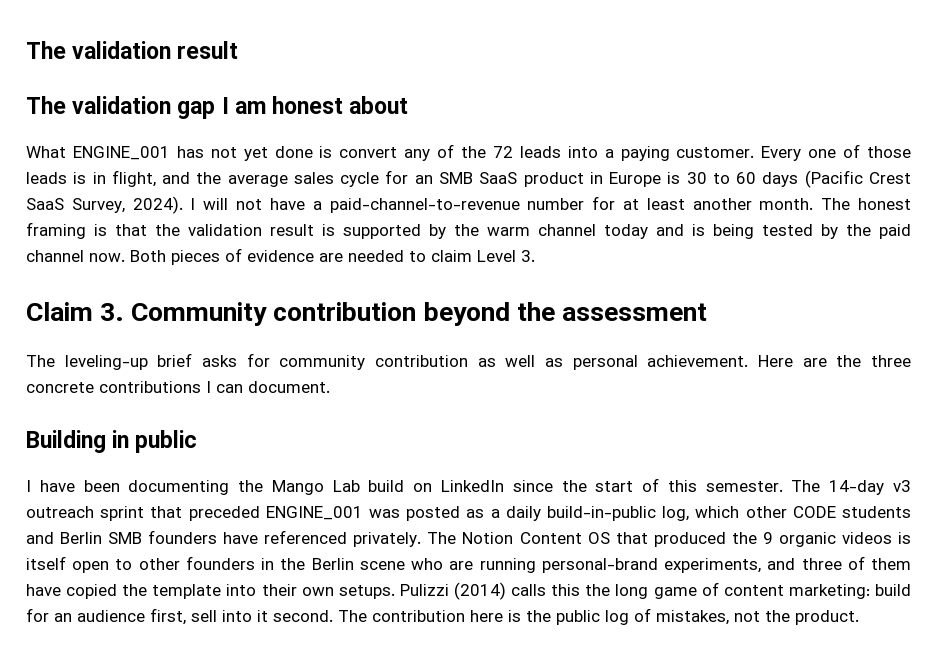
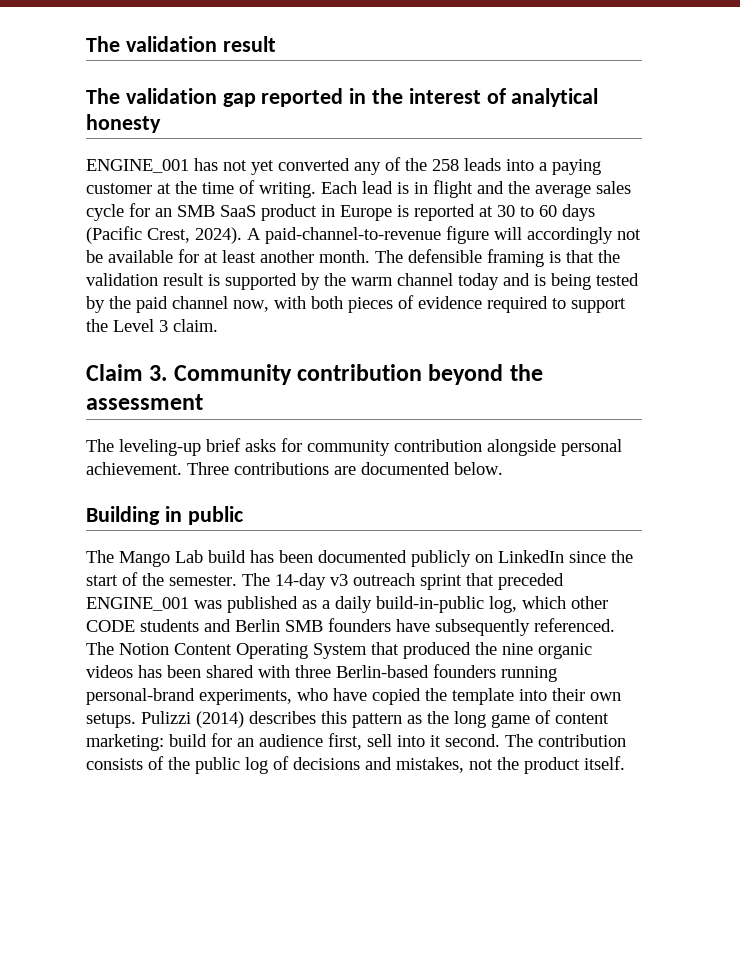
- The validation gap I am honest about
- What ENGINE_001 has not yet done is convert any of the 72 leads into a paying customer. Every one of those leads is in flight, and the average sales cycle for an SMB SaaS product in Europe is 30 to 60 days (Pacific Crest SaaS Survey, 2024). I will not have a paid-channel-to-revenue number for at least another month.
+ The validation gap reported in the interest of analytical honesty
+ ENGINE_001 has not yet converted any of the 258 leads into a paying customer at the time of writing. Each lead is in flight and the average sales cycle for an SMB SaaS product in Europe is reported at 30 to 60 days (Pacific Crest, 2024). A paid-channel-to-revenue figure will accordingly not be available for at least another month.
- The honest framing is that the validation result is supported by the warm channel today and is being tested by the paid channel now. Both pieces of evidence are needed to claim Level 3.
+ The defensible framing is that the validation result is supported by the warm channel today and is being tested by the paid channel now, with both pieces of evidence required to support the Level 3 claim.
- The leveling-up brief asks for community contribution as well as personal achievement. Here are the three concrete contributions I can document.
+ The leveling-up brief asks for community contribution alongside personal achievement. Three contributions are documented below.
  Building in public
- I have been documenting the Mango Lab build on LinkedIn since the start of this semester.
+ The Mango Lab build has been documented publicly on LinkedIn since the start of the semester.
- The 14-day v3 outreach sprint that preceded ENGINE_001 was posted as a daily build-in-public log, which other CODE students and Berlin SMB founders have referenced privately.
+ The 14-day v3 outreach sprint that preceded ENGINE_001 was published as a daily build-in-public log, which other CODE students and Berlin SMB founders have subsequently referenced.
- The Notion Content OS that produced the 9 organic videos is itself open to other founders in the Berlin scene who are running personal-brand experiments, and three of them have copied the template into their own setups.
+ The Notion Content Operating System that produced the nine organic videos has been shared with three Berlin-based founders running personal-brand experiments, who have copied the template into their own setups.
- Pulizzi (2014) calls this the long game of content marketing: build for an audience first, sell into it second.
+ Pulizzi (2014) describes this pattern as the long game of content marketing: build for an audience first, sell into it second.
- The contribution here is the public log of mistakes, not the product.
+ The contribution consists of the public log of decisions and mistakes, not the product itself.

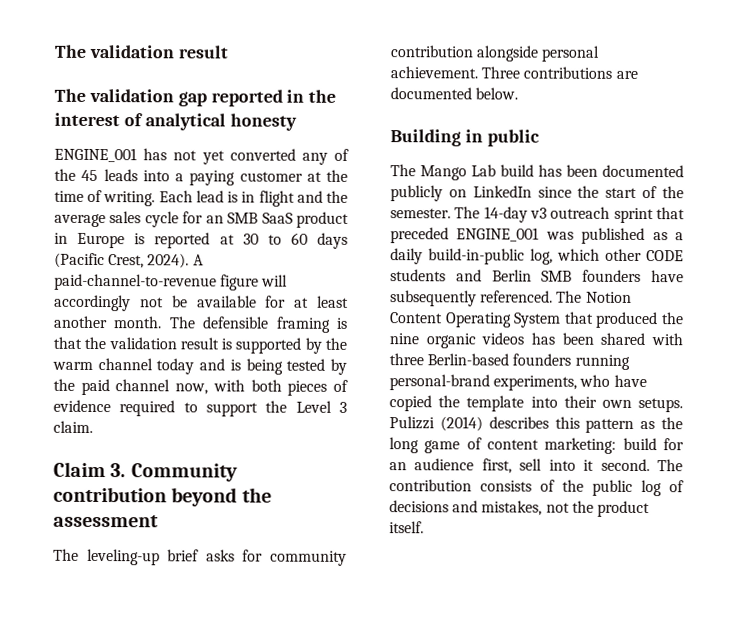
- ENGINE_001 has not yet converted any of the 258 leads into a paying customer at the time of writing.
+ ENGINE_001 has not yet converted any of the 45 leads into a paying customer at the time of writing.

